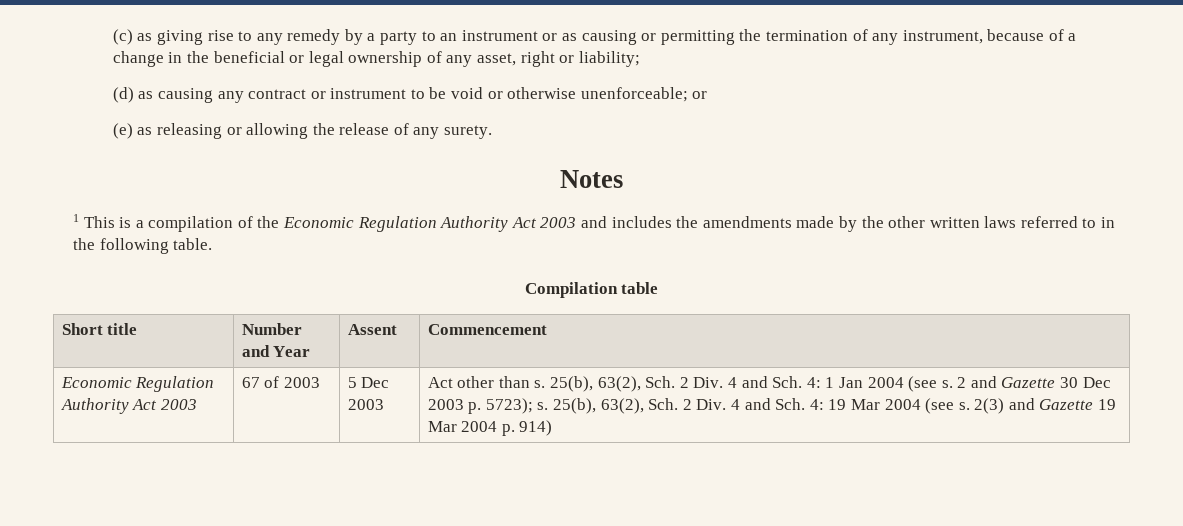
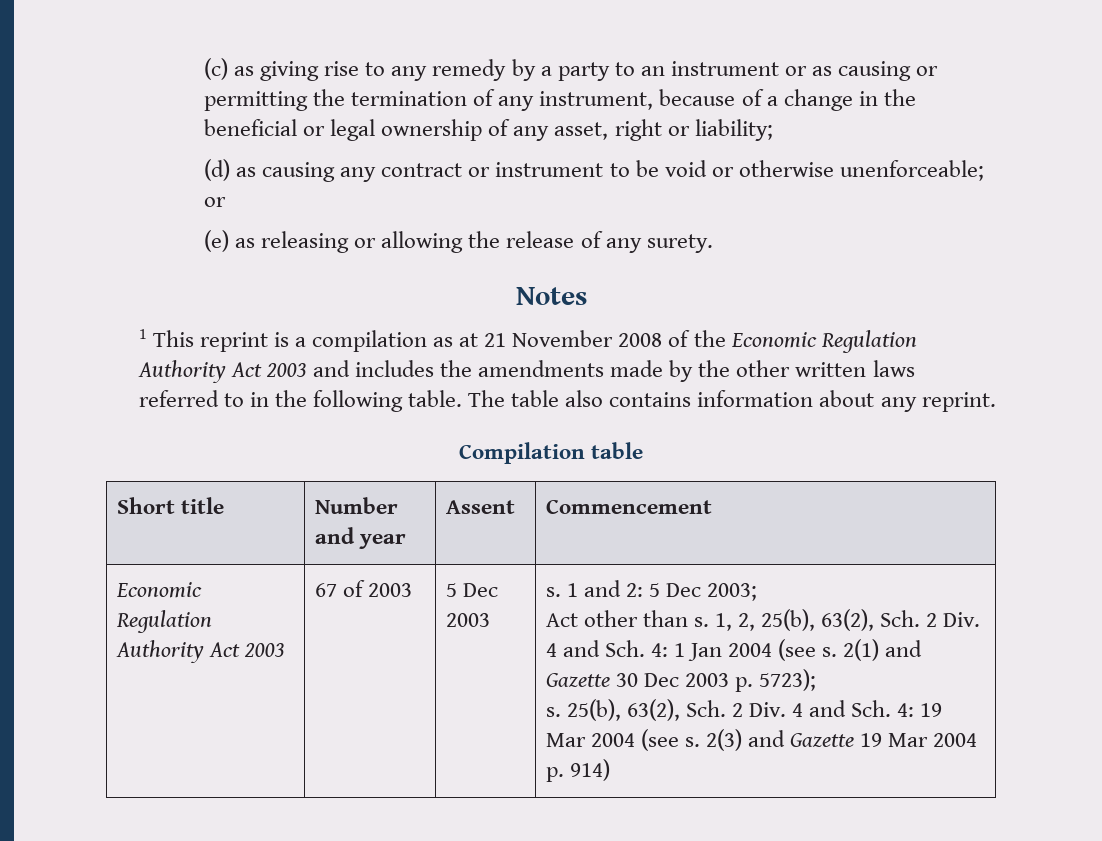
- 1 This is a compilation of the Economic Regulation Authority Act 2003 and includes the amendments made by the other written laws referred to in the following table.
+ 1 This reprint is a compilation as at 21 November 2008 of the Economic Regulation Authority Act 2003 and includes the amendments made by the other written laws referred to in the following table. The table also contains information about any reprint.
- Short title | Number and Year | Assent | Commencement
+ Short title | Number and year | Assent | Commencement
+ s. 1 and 2: 5 Dec 2003;
- 25(b), 63(2), Sch. 2 Div. 4 and Sch. 4: 1 Jan 2004 (see s.
+ 1, 2, 25(b), 63(2), Sch. 2 Div. 4 and Sch. 4: 1 Jan 2004 (see s.
- 2 and Gazette 30 Dec 2003 p. 5723); s.
+ 2(1) and Gazette 30 Dec 2003 p. 5723);
+ s.

